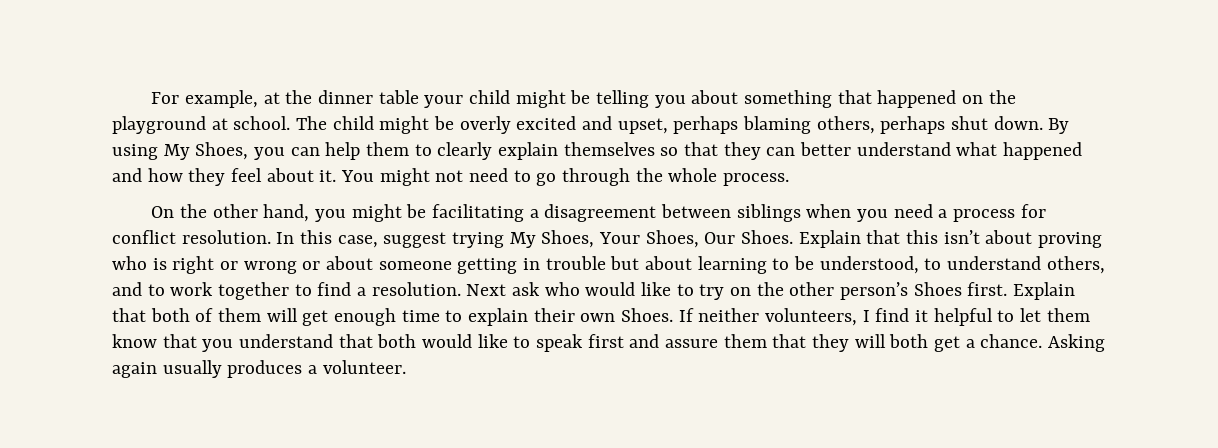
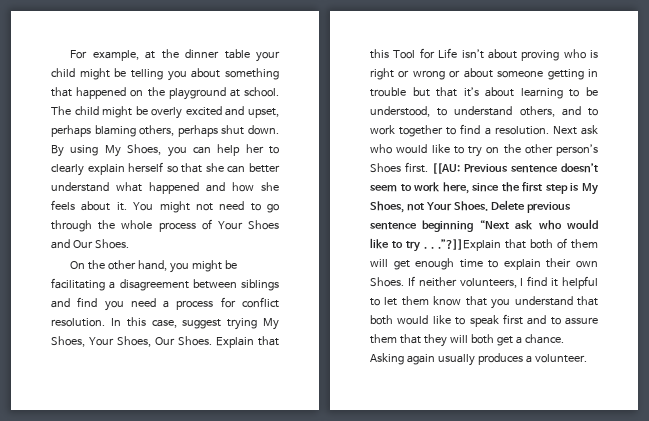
- By using My Shoes, you can help them to clearly explain themselves so that they can better understand what happened and how they feel about it.
+ By using My Shoes, you can help her to clearly explain herself so that she can better understand what happened and how she feels about it.
- You might not need to go through the whole process.
+ You might not need to go through the whole process of Your Shoes and Our Shoes.
- On the other hand, you might be facilitating a disagreement between siblings when you need a process for conflict resolution.
+ On the other hand, you might be facilitating a disagreement between siblings and find you need a process for conflict resolution.
- Explain that this isn’t about proving who is right or wrong or about someone getting in trouble but about learning to be understood, to understand others, and to work together to find a resolution.
+ Explain that this Tool for Life isn’t about proving who is right or wrong or about someone getting in trouble but that it’s about learning to be understood, to understand others, and to work together to find a resolution.
- Explain that both of them will get enough time to explain their own Shoes.
+ [[AU: Previous sentence doesn’t seem to work here, since the first step is My Shoes, not Your Shoes. Delete previous sentence beginning “Next ask who would like to try . . .”?]]Explain that both of them will get enough time to explain their own Shoes.
- If neither volunteers, I find it helpful to let them know that you understand that both would like to speak first and assure them that they will both get a chance.
+ If neither volunteers, I find it helpful to let them know that you understand that both would like to speak first and to assure them that they will both get a chance.

